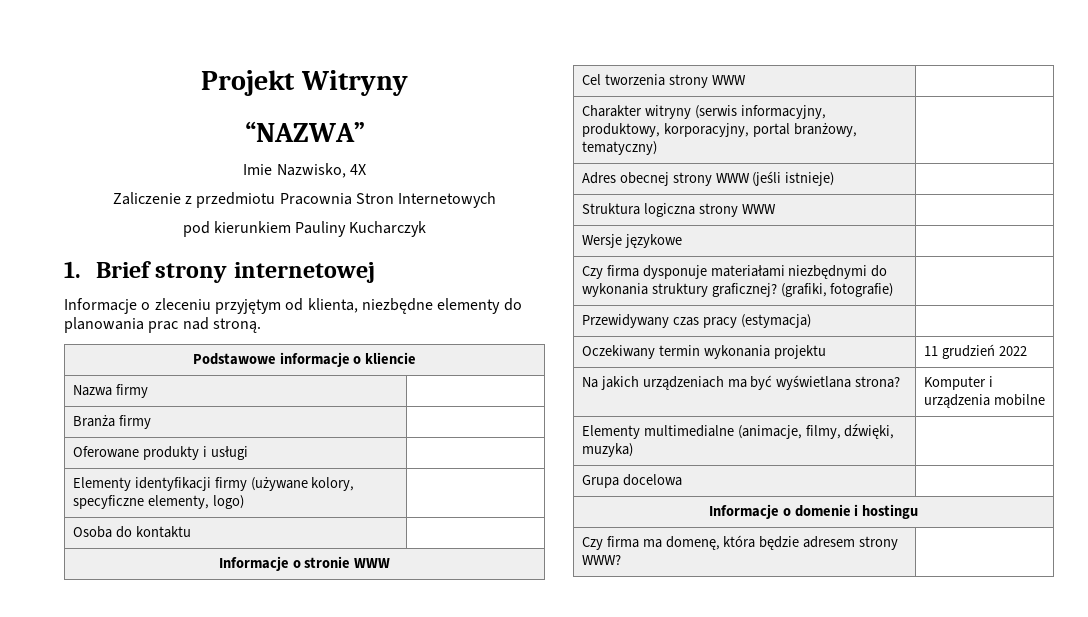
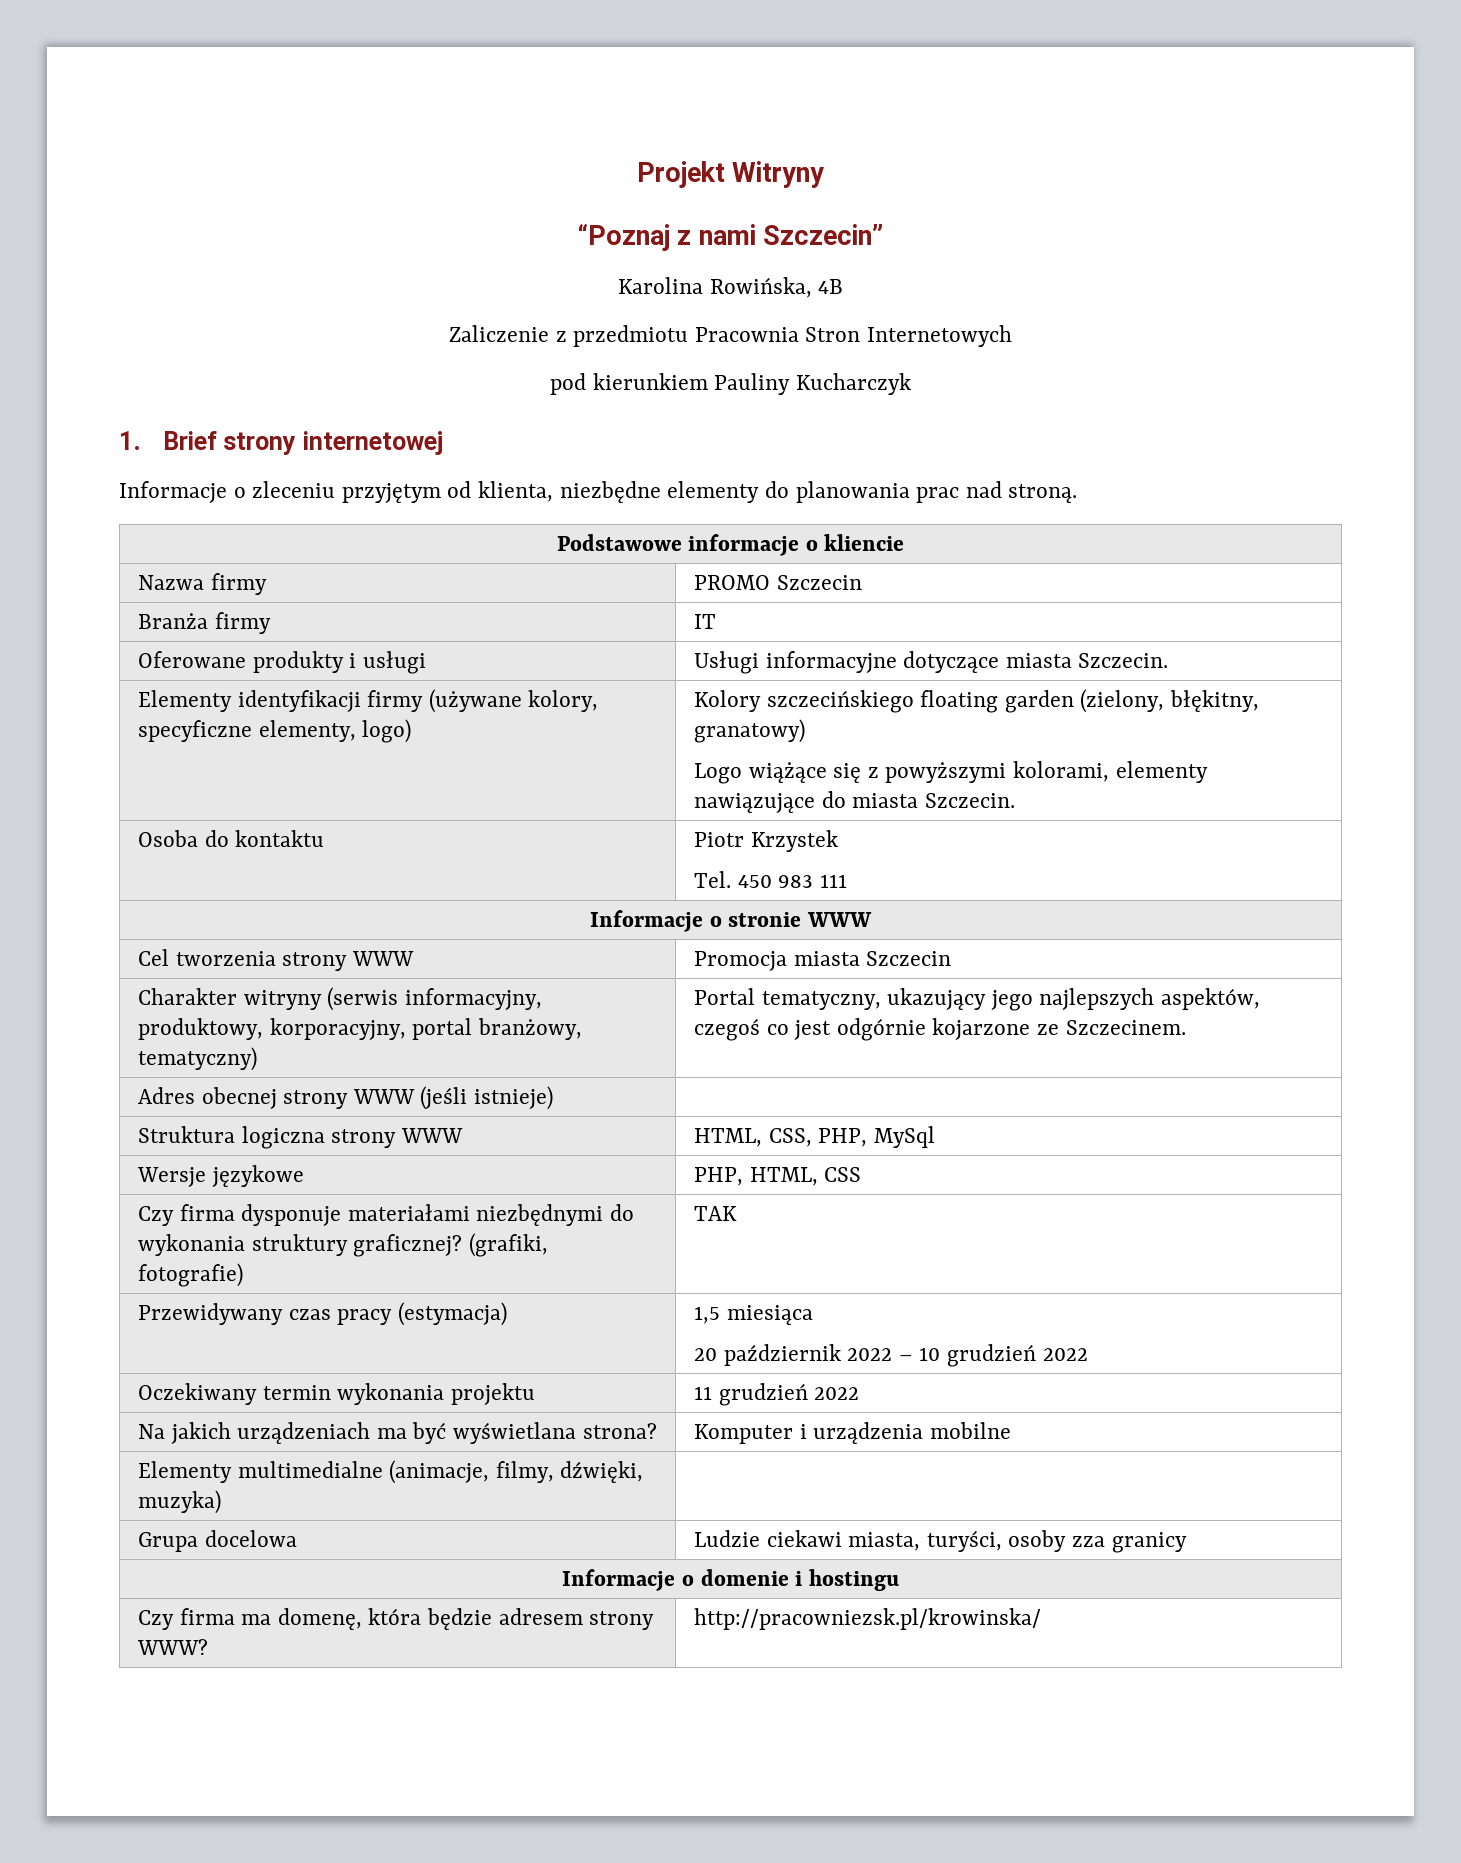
- “NAZWA”
- Imie Nazwisko, 4X
+ “Poznaj z nami Szczecin”
+ Karolina Rowińska, 4B
- Nazwa firmy |
+ Nazwa firmy | PROMO Szczecin
- Branża firmy |
+ Branża firmy | IT
- Oferowane produkty i usługi |
+ Oferowane produkty i usługi | Usługi informacyjne dotyczące miasta Szczecin.
- Elementy identyfikacji firmy (używane kolory, specyficzne elementy, logo) |
- Osoba do kontaktu |
+ Elementy identyfikacji firmy (używane kolory, specyficzne elementy, logo) | Kolory szczecińskiego floating garden (zielony, błękitny, granatowy)
+ Logo wiążące się z powyższymi kolorami, elementy nawiązujące do miasta Szczecin.
+ Osoba do kontaktu | Piotr Krzystek
+ Tel. 450 983 111
- Cel tworzenia strony WWW |
+ Cel tworzenia strony WWW | Promocja miasta Szczecin
- Charakter witryny (serwis informacyjny, produktowy, korporacyjny, portal branżowy, tematyczny) |
+ Charakter witryny (serwis informacyjny, produktowy, korporacyjny, portal branżowy, tematyczny) | Portal tematyczny, ukazujący jego najlepszych aspektów, czegoś co jest odgórnie kojarzone ze Szczecinem.
- Struktura logiczna strony WWW |
+ Struktura logiczna strony WWW | HTML, CSS, PHP, MySql
- Wersje językowe |
+ Wersje językowe | PHP, HTML, CSS
- Czy firma dysponuje materiałami niezbędnymi do wykonania struktury graficznej? (grafiki, fotografie) |
+ Czy firma dysponuje materiałami niezbędnymi do wykonania struktury graficznej? (grafiki, fotografie) | TAK
- Przewidywany czas pracy (estymacja) |
+ Przewidywany czas pracy (estymacja) | 1,5 miesiąca
+ 20 październik 2022 – 10 grudzień 2022
- Grupa docelowa |
+ Grupa docelowa | Ludzie ciekawi miasta, turyści, osoby zza granicy
- Czy firma ma domenę, która będzie adresem strony WWW? |
+ Czy firma ma domenę, która będzie adresem strony WWW? | http://pracowniezsk.pl/krowinska/

